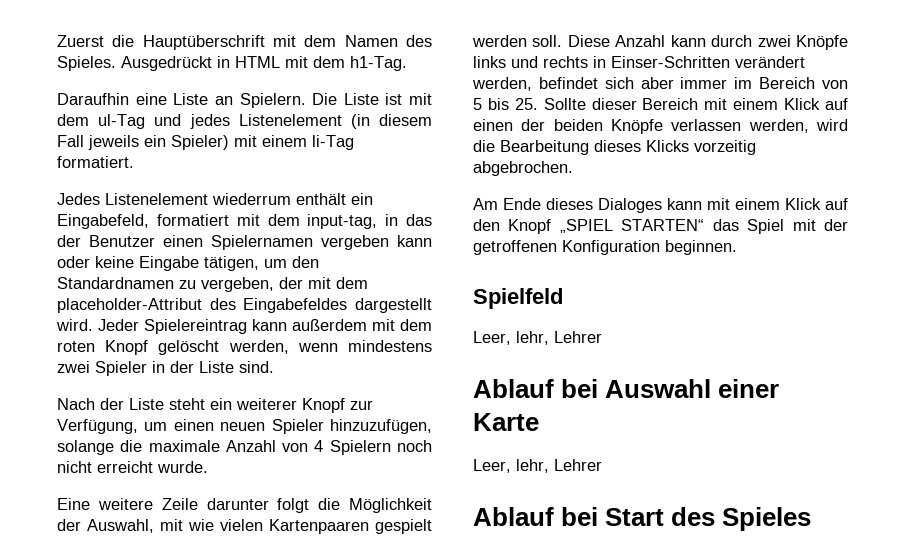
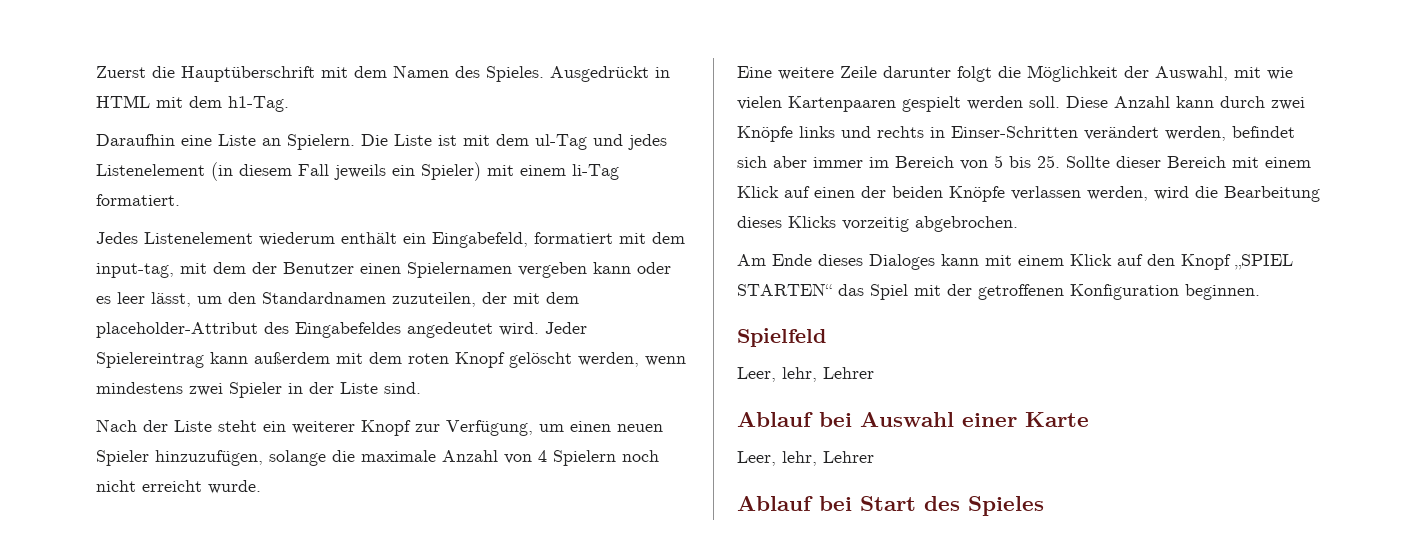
- Jedes Listenelement wiederrum enthält ein Eingabefeld, formatiert mit dem input-tag, in das der Benutzer einen Spielernamen vergeben kann oder keine Eingabe tätigen, um den Standardnamen zu vergeben, der mit dem placeholder-Attribut des Eingabefeldes dargestellt wird.
+ Jedes Listenelement wiederum enthält ein Eingabefeld, formatiert mit dem input-tag, mit dem der Benutzer einen Spielernamen vergeben kann oder es leer lässt, um den Standardnamen zuzuteilen, der mit dem placeholder-Attribut des Eingabefeldes angedeutet wird.

